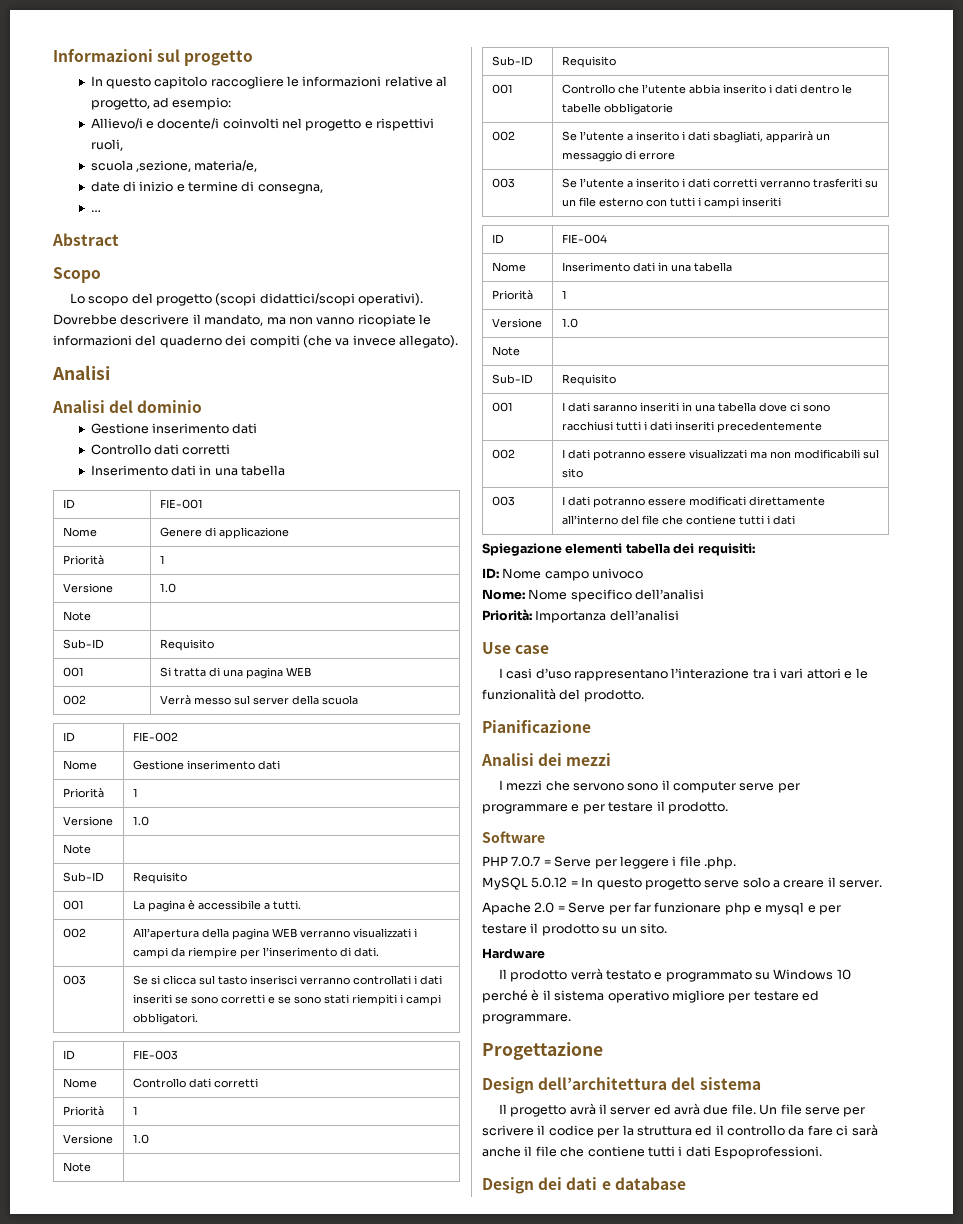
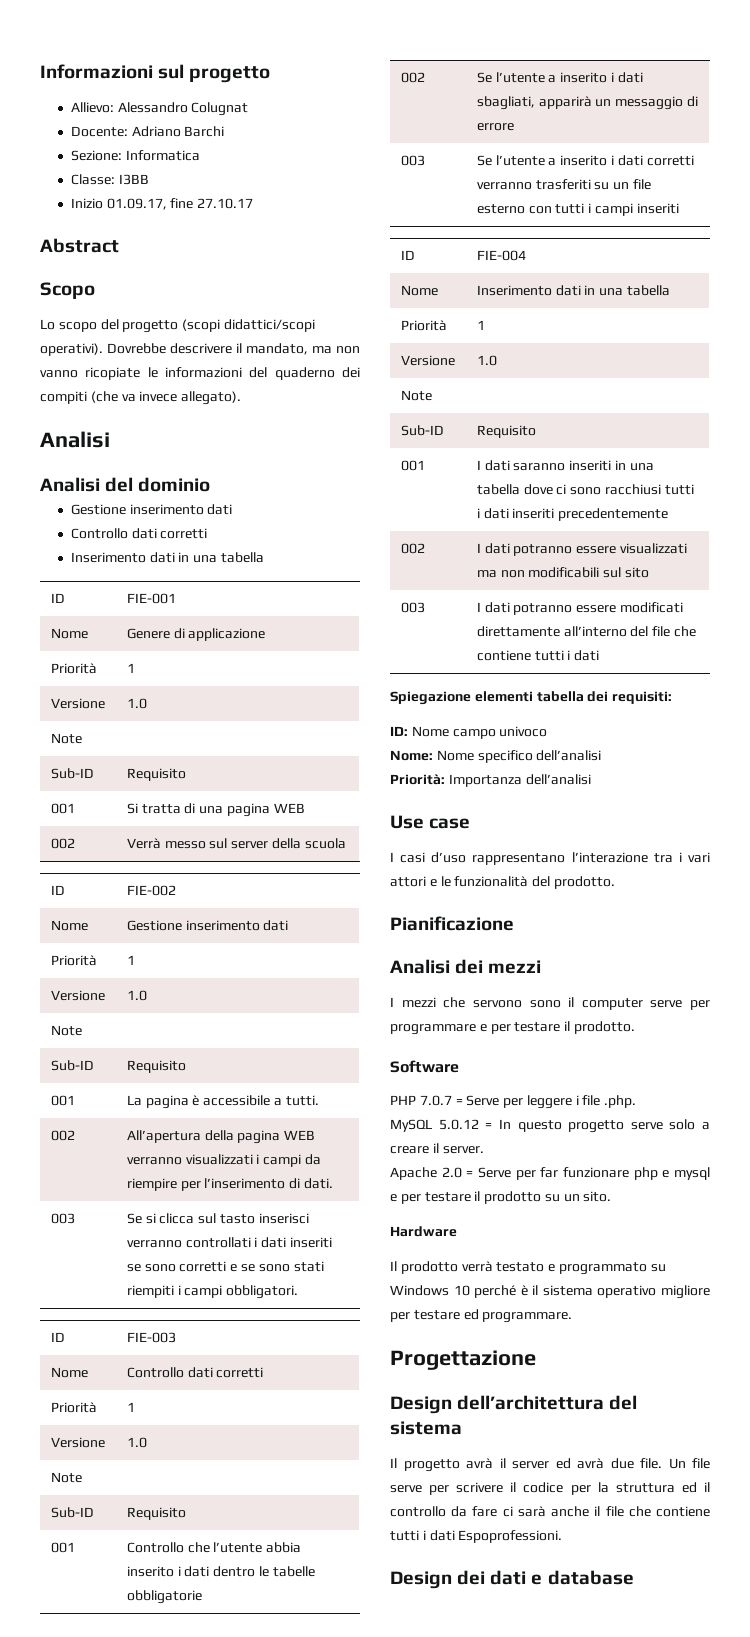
- In questo capitolo raccogliere le informazioni relative al progetto, ad esempio:
- Allievo/i e docente/i coinvolti nel progetto e rispettivi ruoli,
- scuola ,sezione, materia/e,
- date di inizio e termine di consegna,
- …
+ Allievo: Alessandro Colugnat
+ Docente: Adriano Barchi
+ Sezione: Informatica
+ Classe: I3BB
+ Inizio 01.09.17, fine 27.10.17

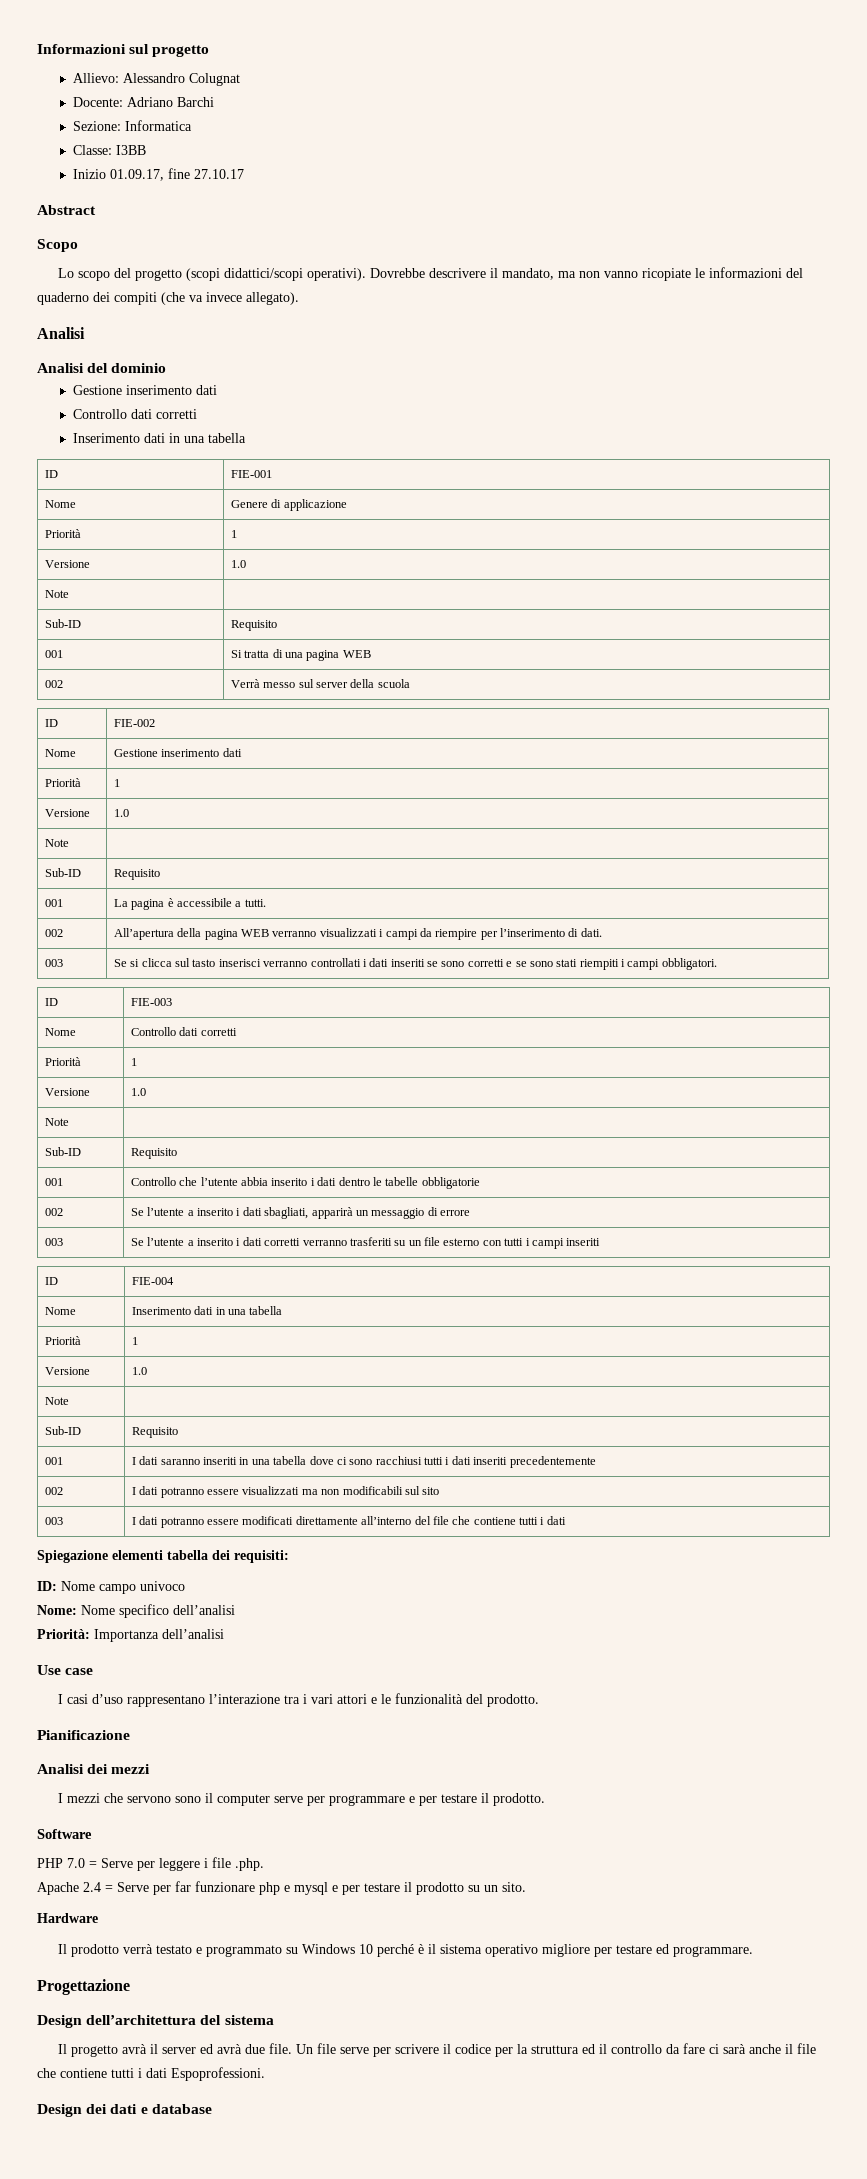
- PHP 7.0.7 = Serve per leggere i file .php.
+ PHP 7.0 = Serve per leggere i file .php.
- MySQL 5.0.12 = In questo progetto serve solo a creare il server.
- Apache 2.0 = Serve per far funzionare php e mysql e per testare il prodotto su un sito.
+ Apache 2.4 = Serve per far funzionare php e mysql e per testare il prodotto su un sito.

